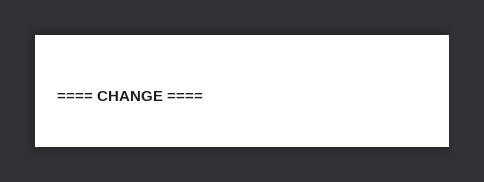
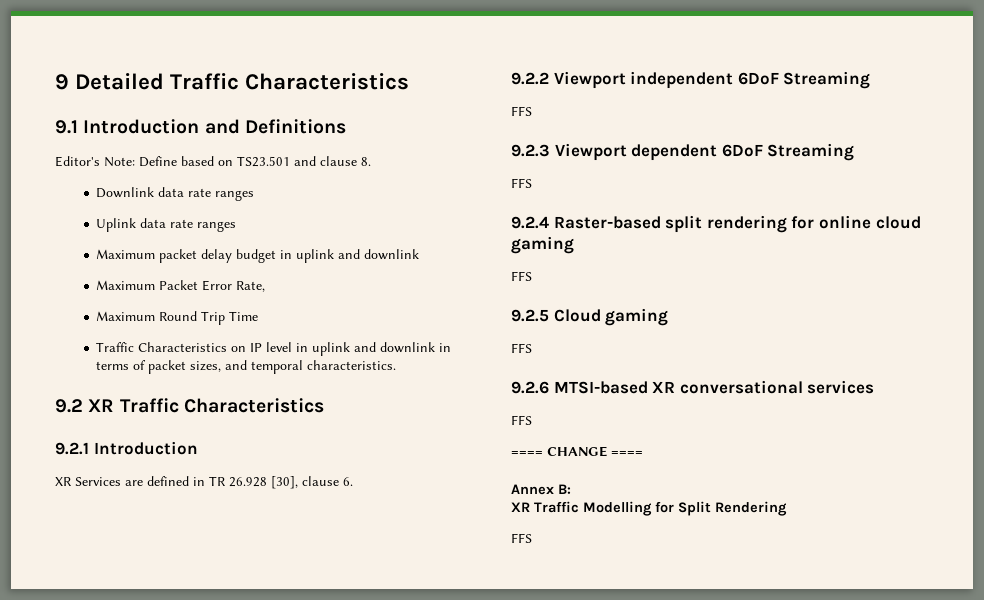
+ 9 Detailed Traffic Characteristics
+ 9.1 Introduction and Definitions
+ Editor's Note: Define based on TS23.501 and clause 8.
+ Downlink data rate ranges
+ Uplink data rate ranges
+ Maximum packet delay budget in uplink and downlink
+ Maximum Packet Error Rate,
+ Maximum Round Trip Time
+ Traffic Characteristics on IP level in uplink and downlink in terms of packet sizes, and temporal characteristics.
+ 9.2 XR Traffic Characteristics
+ 9.2.1 Introduction
+ XR Services are defined in TR 26.928 [30], clause 6.
+ 9.2.2 Viewport independent 6DoF Streaming
+ FFS
+ 9.2.3 Viewport dependent 6DoF Streaming
+ FFS
+ 9.2.4 Raster-based split rendering for online cloud gaming
+ FFS
+ 9.2.5 Cloud gaming
+ FFS
+ 9.2.6 MTSI-based XR conversational services
+ FFS
  ==== CHANGE ====
+ Annex B:
+ XR Traffic Modelling for Split Rendering
+ FFS

